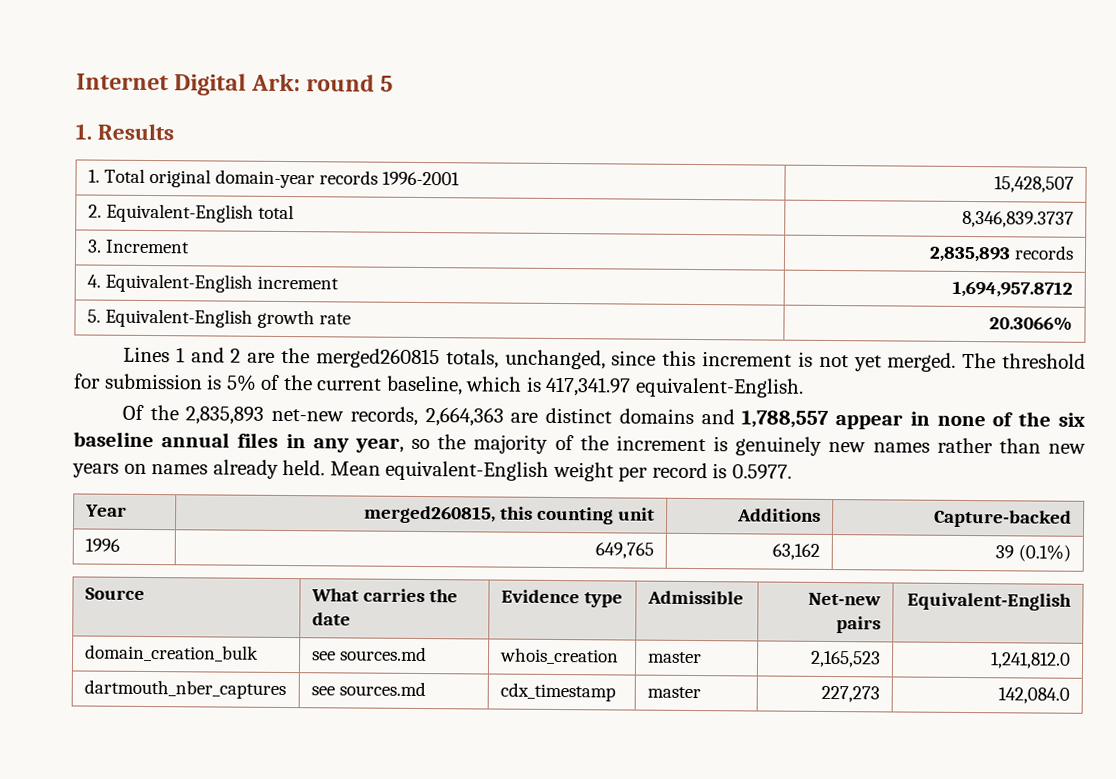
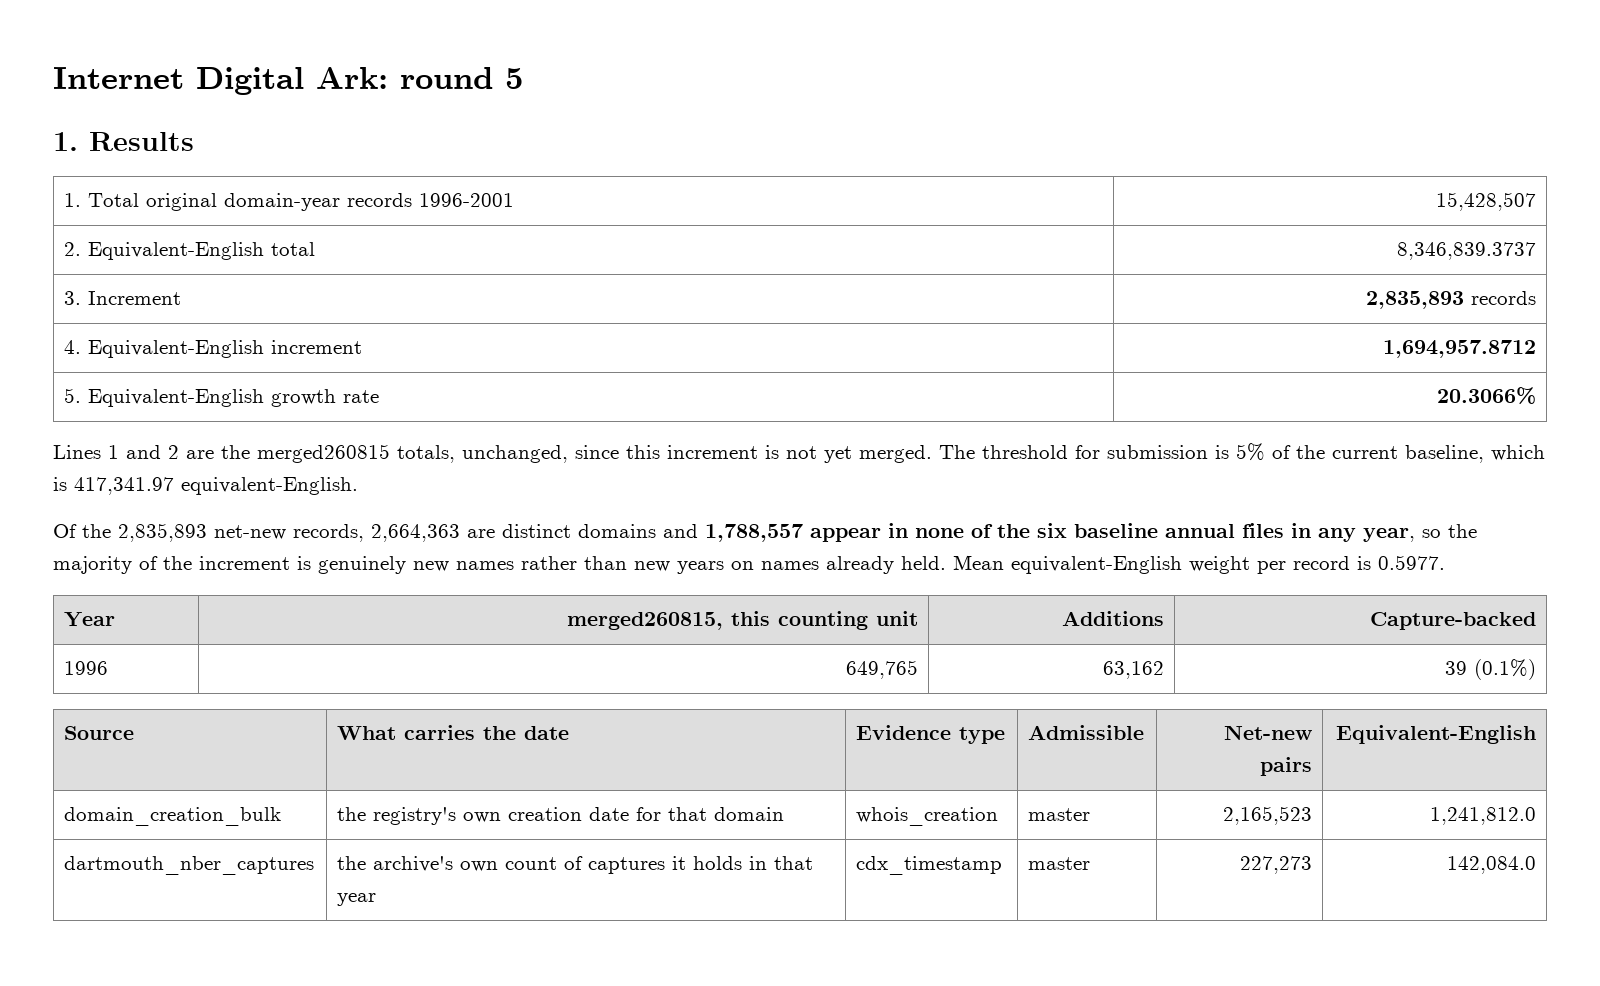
- domain_creation_bulk | see sources.md | whois_creation | master | 2,165,523 | 1,241,812.0
+ domain_creation_bulk | the registry's own creation date for that domain | whois_creation | master | 2,165,523 | 1,241,812.0
- dartmouth_nber_captures | see sources.md | cdx_timestamp | master | 227,273 | 142,084.0
+ dartmouth_nber_captures | the archive's own count of captures it holds in that year | cdx_timestamp | master | 227,273 | 142,084.0

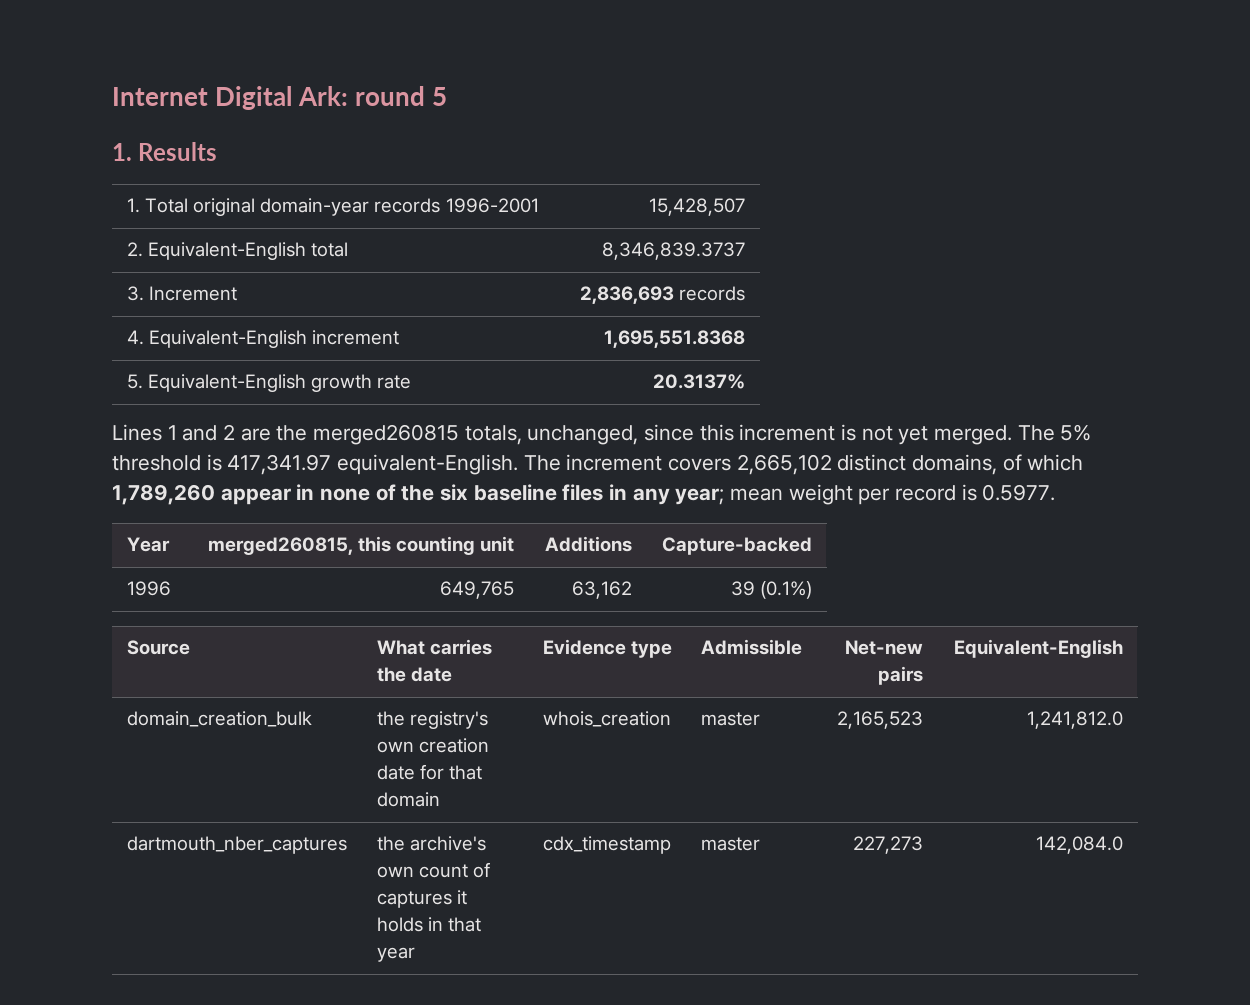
- 3. Increment | 2,835,893 records
+ 3. Increment | 2,836,693 records
- 4. Equivalent-English increment | 1,694,957.8712
+ 4. Equivalent-English increment | 1,695,551.8368
- 5. Equivalent-English growth rate | 20.3066%
+ 5. Equivalent-English growth rate | 20.3137%
- The threshold for submission is 5% of the current baseline, which is 417,341.97 equivalent-English.
- Of the 2,835,893 net-new records, 2,664,363 are distinct domains and 1,788,557 appear in none of the six baseline annual files in any year, so the majority of the increment is genuinely new names rather than new years on names already held. Mean equivalent-English weight per record is 0.5977.
+ The 5% threshold is 417,341.97 equivalent-English. The increment covers 2,665,102 distinct domains, of which 1,789,260 appear in none of the six baseline files in any year; mean weight per record is 0.5977.

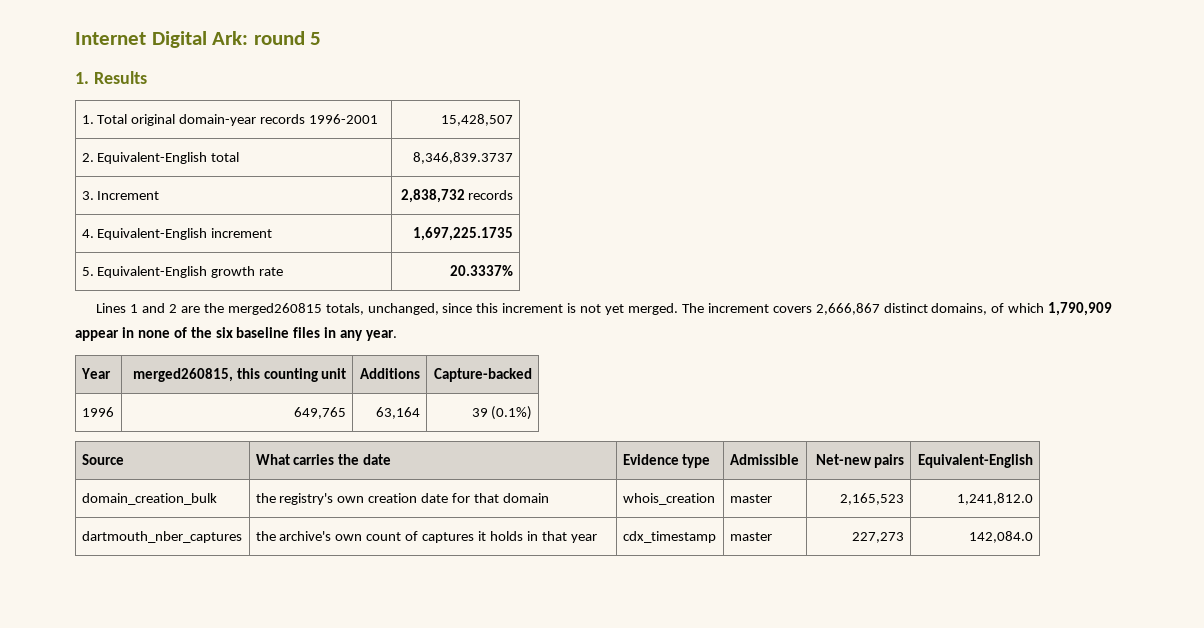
- 3. Increment | 2,836,693 records
+ 3. Increment | 2,838,732 records
- 4. Equivalent-English increment | 1,695,551.8368
+ 4. Equivalent-English increment | 1,697,225.1735
- 5. Equivalent-English growth rate | 20.3137%
+ 5. Equivalent-English growth rate | 20.3337%
- The 5% threshold is 417,341.97 equivalent-English. The increment covers 2,665,102 distinct domains, of which 1,789,260 appear in none of the six baseline files in any year; mean weight per record is 0.5977.
+ The increment covers 2,666,867 distinct domains, of which 1,790,909 appear in none of the six baseline files in any year.
- 1996 | 649,765 | 63,162 | 39 (0.1%)
+ 1996 | 649,765 | 63,164 | 39 (0.1%)

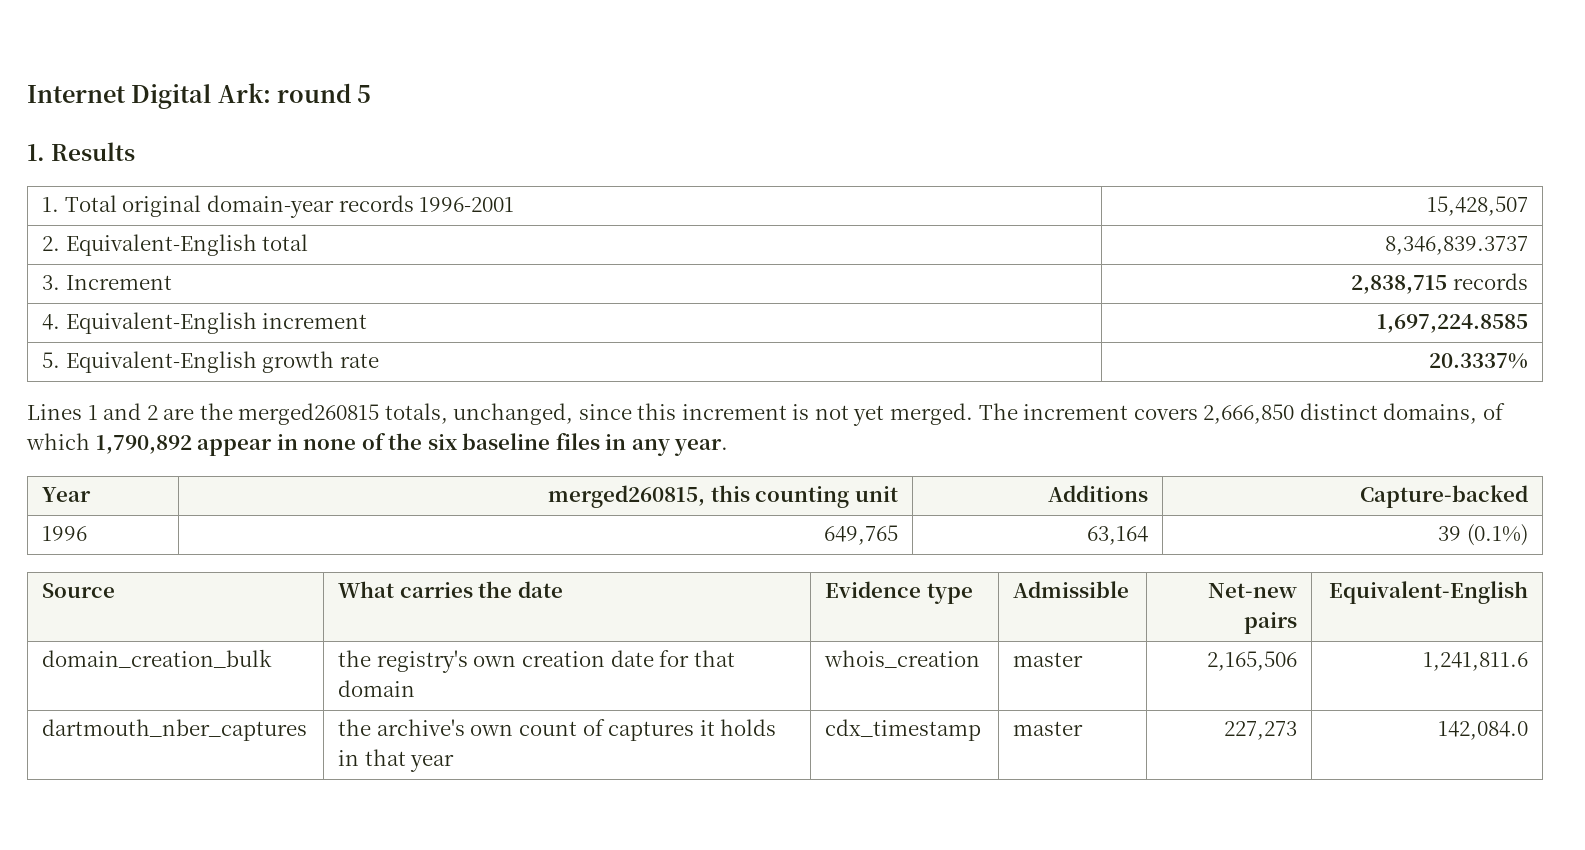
- 3. Increment | 2,838,732 records
+ 3. Increment | 2,838,715 records
- 4. Equivalent-English increment | 1,697,225.1735
+ 4. Equivalent-English increment | 1,697,224.8585
- The increment covers 2,666,867 distinct domains, of which 1,790,909 appear in none of the six baseline files in any year.
+ The increment covers 2,666,850 distinct domains, of which 1,790,892 appear in none of the six baseline files in any year.
- domain_creation_bulk | the registry's own creation date for that domain | whois_creation | master | 2,165,523 | 1,241,812.0
+ domain_creation_bulk | the registry's own creation date for that domain | whois_creation | master | 2,165,506 | 1,241,811.6

